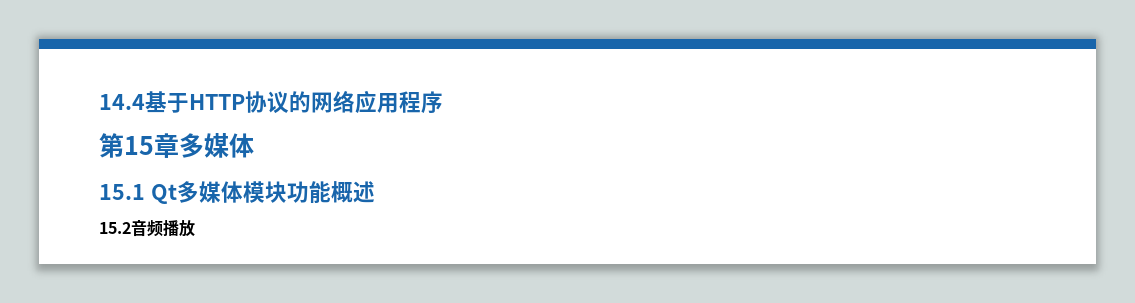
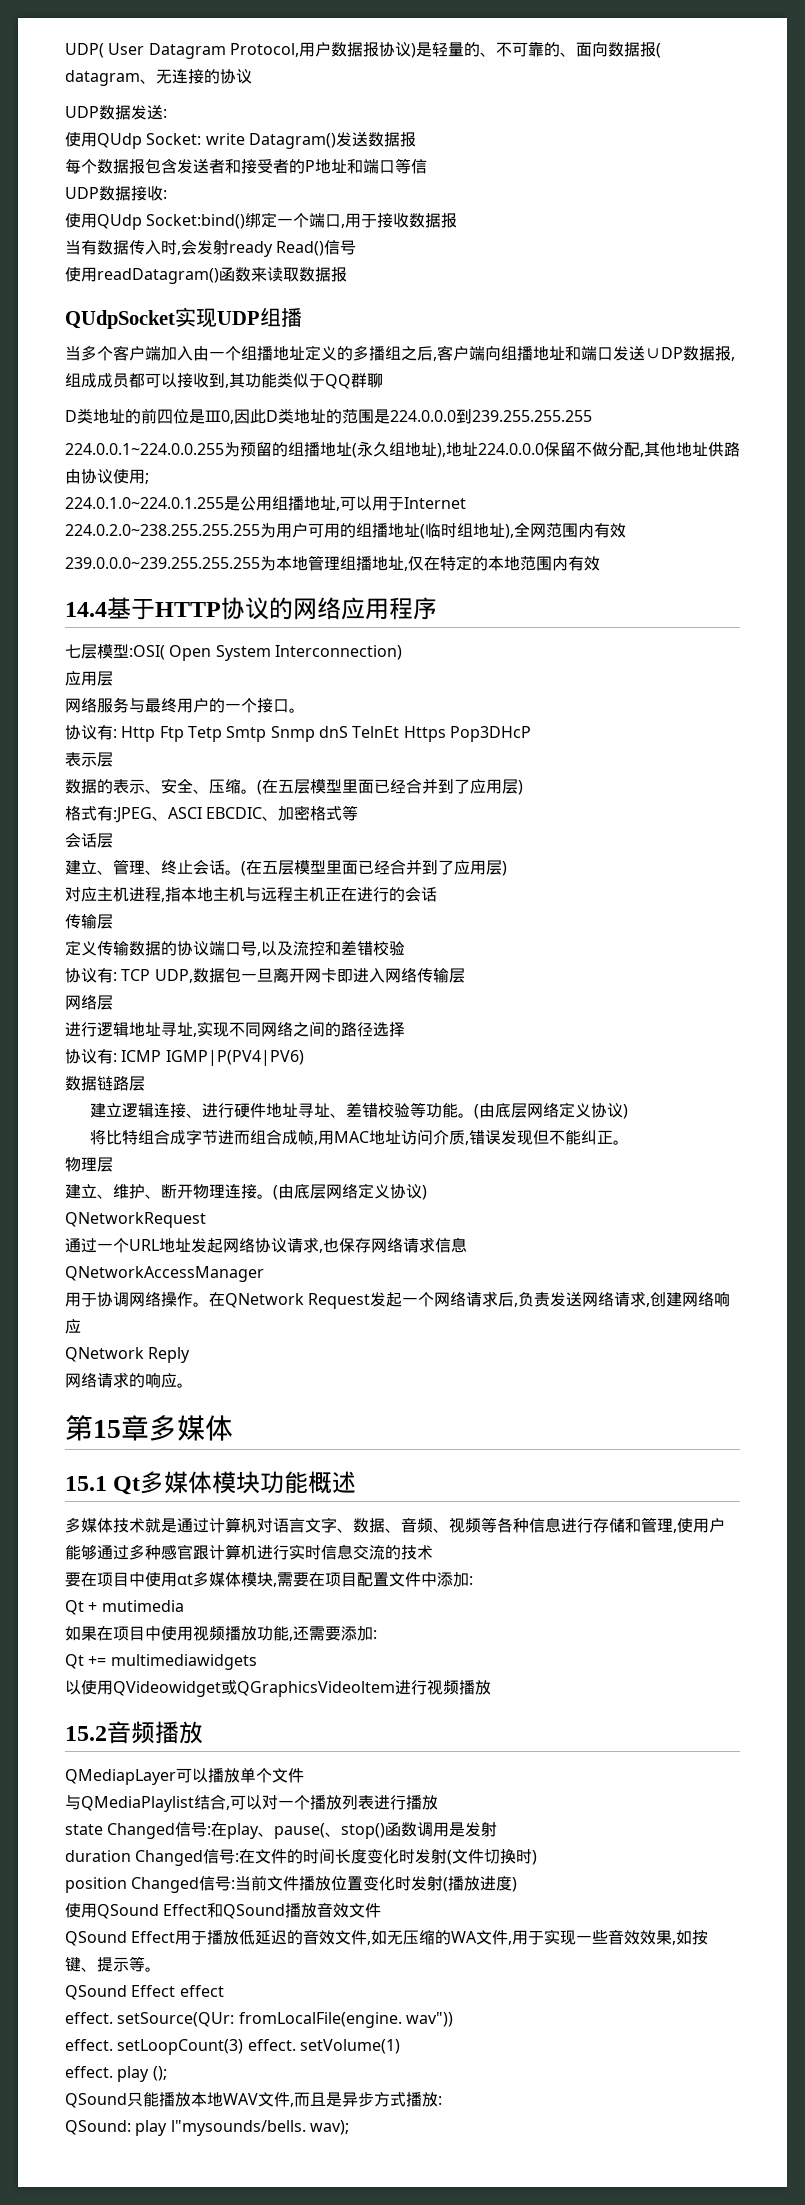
+ UDP( User Datagram Protocol,用户数据报协议)是轻量的、不可靠的、面向数据报( datagram、无连接的协议
+ UDP数据发送:
+ 使用QUdp Socket: write Datagram()发送数据报
+ 每个数据报包含发送者和接受者的P地址和端口等信
+ UDP数据接收:
+ 使用QUdp Socket:bind()绑定一个端口,用于接收数据报
+ 当有数据传入时,会发射ready Read()信号
+ 使用readDatagram()函数来读取数据报
+ QUdpSocket实现UDP组播
+ 当多个客户端加入由一个组播地址定义的多播组之后,客户端向组播地址和端口发送∪DP数据报,组成成员都可以接收到,其功能类似于QQ群聊
+ D类地址的前四位是Ⅲ0,因此D类地址的范围是224.0.0.0到239.255.255.255
+ 224.0.0.1~224.0.0.255为预留的组播地址(永久组地址),地址224.0.0.0保留不做分配,其他地址供路由协议使用;
+ 224.0.1.0~224.0.1.255是公用组播地址,可以用于Internet
+ 224.0.2.0~238.255.255.255为用户可用的组播地址(临时组地址),全网范围内有效
+ 239.0.0.0~239.255.255.255为本地管理组播地址,仅在特定的本地范围内有效
+ 七层模型:OSI( Open System Interconnection)
+ 应用层
+ 网络服务与最终用户的一个接口。
+ 协议有: Http Ftp Tetp Smtp Snmp dnS TelnEt Https Pop3DHcP
+ 表示层
+ 数据的表示、安全、压缩。(在五层模型里面已经合并到了应用层)
+ 格式有:JPEG、ASCI EBCDIC、加密格式等
+ 会话层
+ 建立、管理、终止会话。(在五层模型里面已经合并到了应用层)
+ 对应主机进程,指本地主机与远程主机正在进行的会话
+ 传输层
+ 定义传输数据的协议端口号,以及流控和差错校验
+ 协议有: TCP UDP,数据包一旦离开网卡即进入网络传输层
+ 网络层
+ 进行逻辑地址寻址,实现不同网络之间的路径选择
+ 协议有: ICMP IGMP|P(PV4|PV6)
+ 数据链路层
+ 建立逻辑连接、进行硬件地址寻址、差错校验等功能。(由底层网络定义协议)
+ 将比特组合成字节进而组合成帧,用MAC地址访问介质,错误发现但不能纠正。
+ 物理层
+ 建立、维护、断开物理连接。(由底层网络定义协议)
+ QNetworkRequest
+ 通过一个URL地址发起网络协议请求,也保存网络请求信息
+ QNetworkAccessManager
+ 用于协调网络操作。在QNetwork Request发起一个网络请求后,负责发送网络请求,创建网络响应
+ QNetwork Reply
+ 网络请求的响应。
+ 多媒体技术就是通过计算杋对语言文字、数据、音频、视频等各种信息进行存储和管理,使用户能够通过多种感官跟计算机进行实时信息交流的技术
+ 要在项目中使用αt多媒体模块,需要在项目配置文件中添加:
+ Qt + mutimedia
+ 如果在项目中使用视频播放功能,还需要添加:
+ Qt += multimediawidgets
+ 以使用QVideowidget或QGraphicsVideoltem进行视频播放
  15.2音频播放
+ QMediapLayer可以播放单个文件
+ 与QMediaPlaylist结合,可以对一个播放列表进行播放
+ state Changed信号:在play、pause(、stop()函数调用是发射
+ duration Changed信号:在文件的时间长度变化时发射(文件切换时)
+ position Changed信号:当前文件播放位置变化时发射(播放进度)
+ 使用QSound Effect和QSound播放音效文件
+ QSound Effect用于播放低延迟的音效文件,如无压缩的WA文件,用于实现一些音效效果,如按键、提示等。
+ QSound Effect effect
+ effect. setSource(QUr: fromLocalFile(engine. wav"))
+ effect. setLoopCount(3) effect. setVolume(1)
+ effect. play ();
+ QSound只能播放本地WAV文件,而且是异步方式播放:
+ QSound: play l"mysounds/bells. wav);

